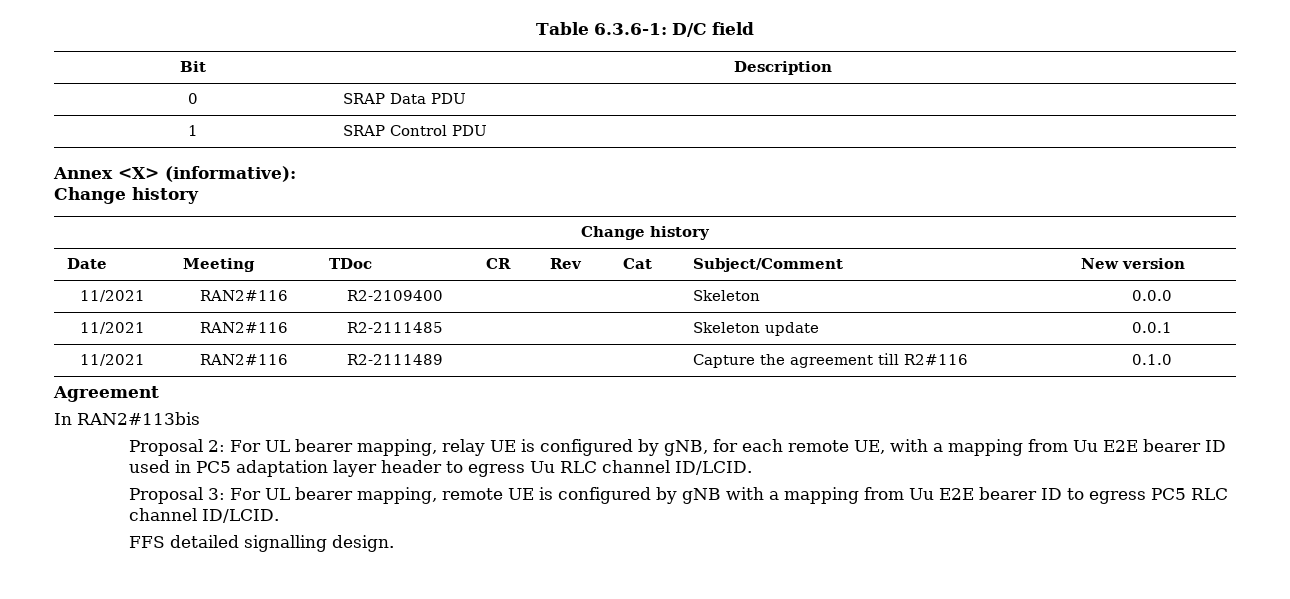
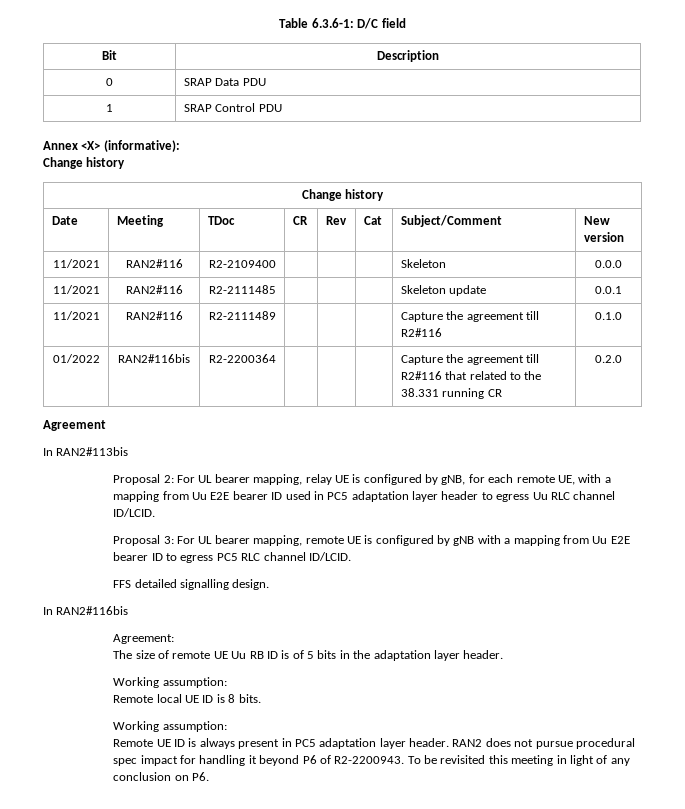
+ 01/2022 | RAN2#116bis | R2-2200364 | | | | Capture the agreement till R2#116 that related to the 38.331 running CR | 0.2.0
+ In RAN2#116bis
+ Agreement:
+ The size of remote UE Uu RB ID is of 5 bits in the adaptation layer header.
+ Working assumption:
+ Remote local UE ID is 8 bits.
+ Working assumption:
+ Remote UE ID is always present in PC5 adaptation layer header. RAN2 does not pursue procedural spec impact for handling it beyond P6 of R2-2200943. To be revisited this meeting in light of any conclusion on P6.

